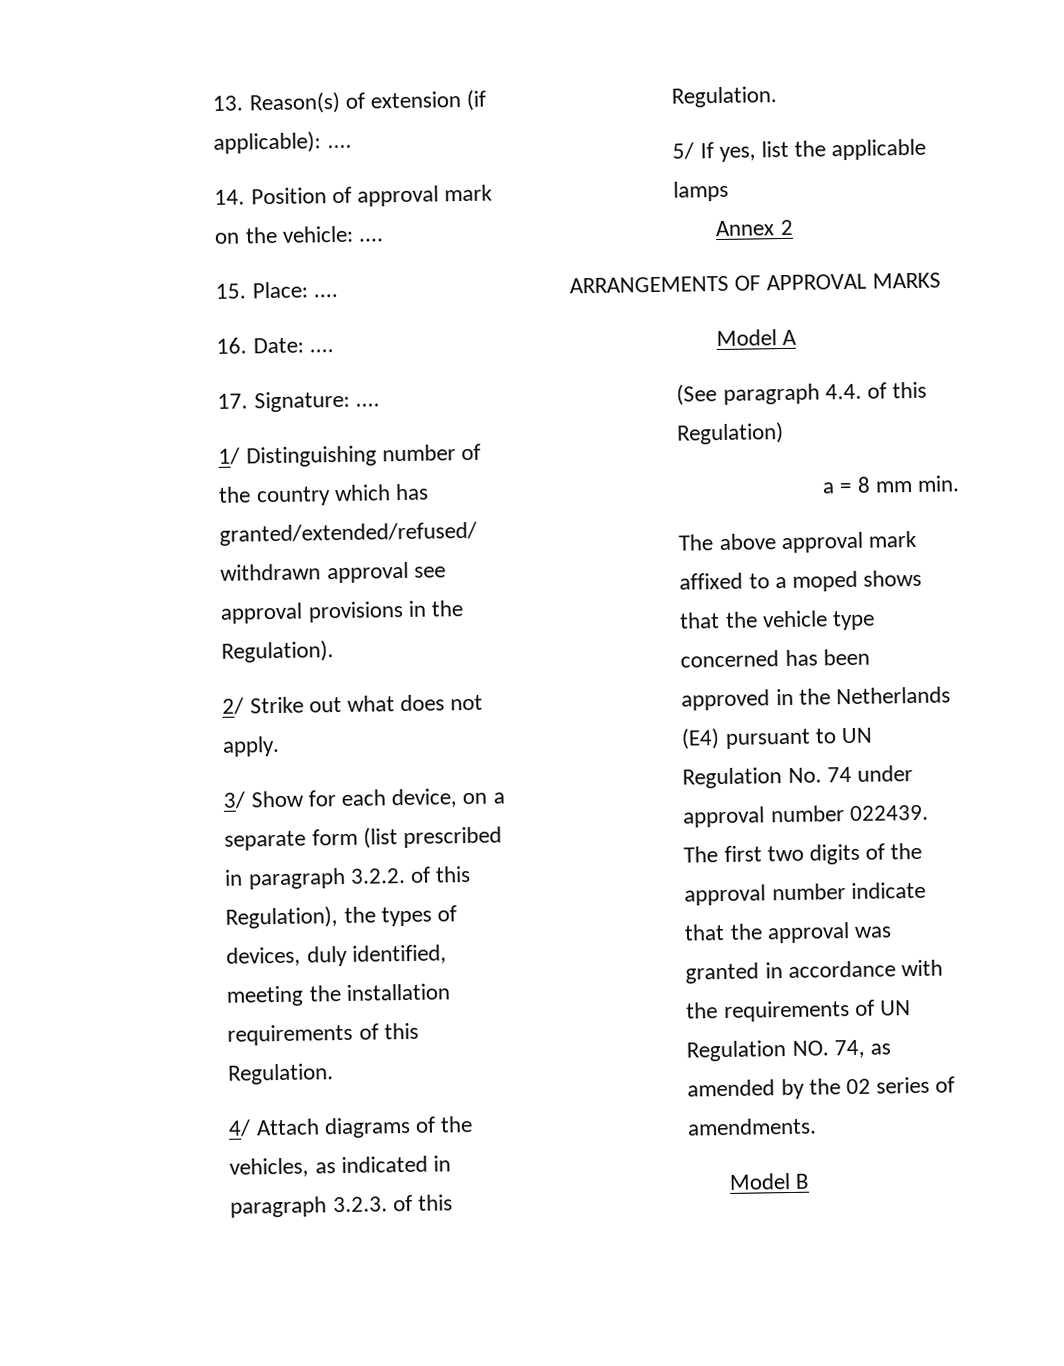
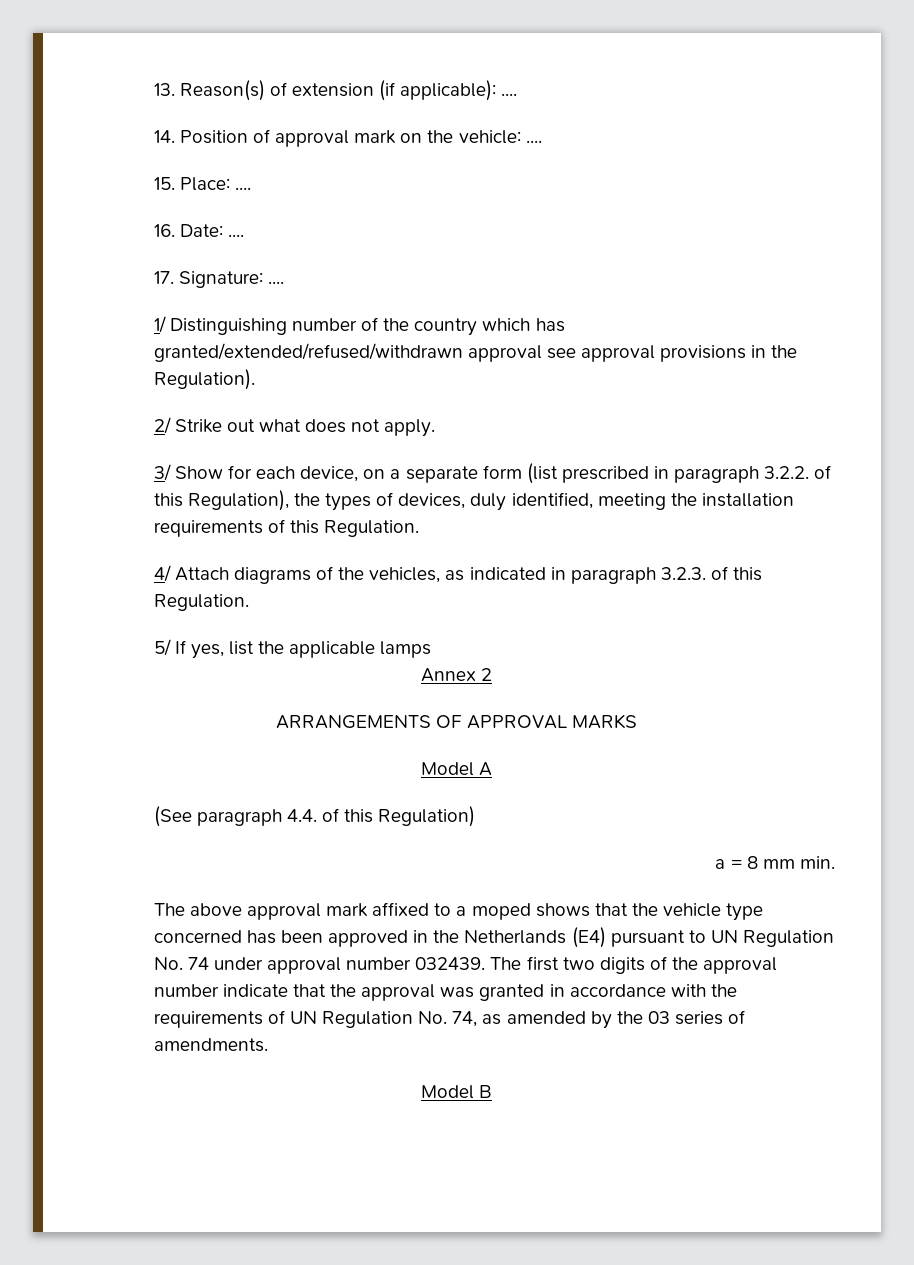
- The above approval mark affixed to a moped shows that the vehicle type concerned has been approved in the Netherlands (E4) pursuant to UN Regulation No. 74 under approval number 022439.
+ The above approval mark affixed to a moped shows that the vehicle type concerned has been approved in the Netherlands (E4) pursuant to UN Regulation No. 74 under approval number 032439.
- The first two digits of the approval number indicate that the approval was granted in accordance with the requirements of UN Regulation NO. 74, as amended by the 02 series of amendments.
+ The first two digits of the approval number indicate that the approval was granted in accordance with the requirements of UN Regulation No. 74, as amended by the 03 series of amendments.

